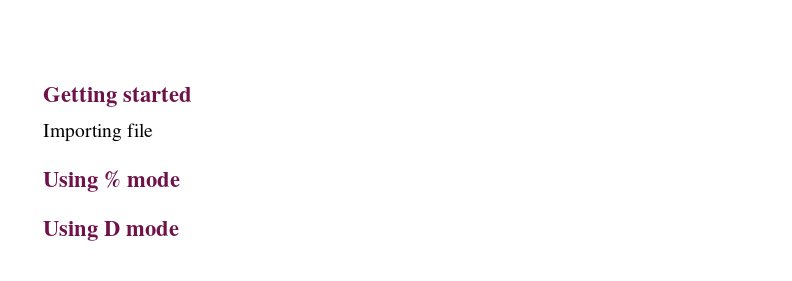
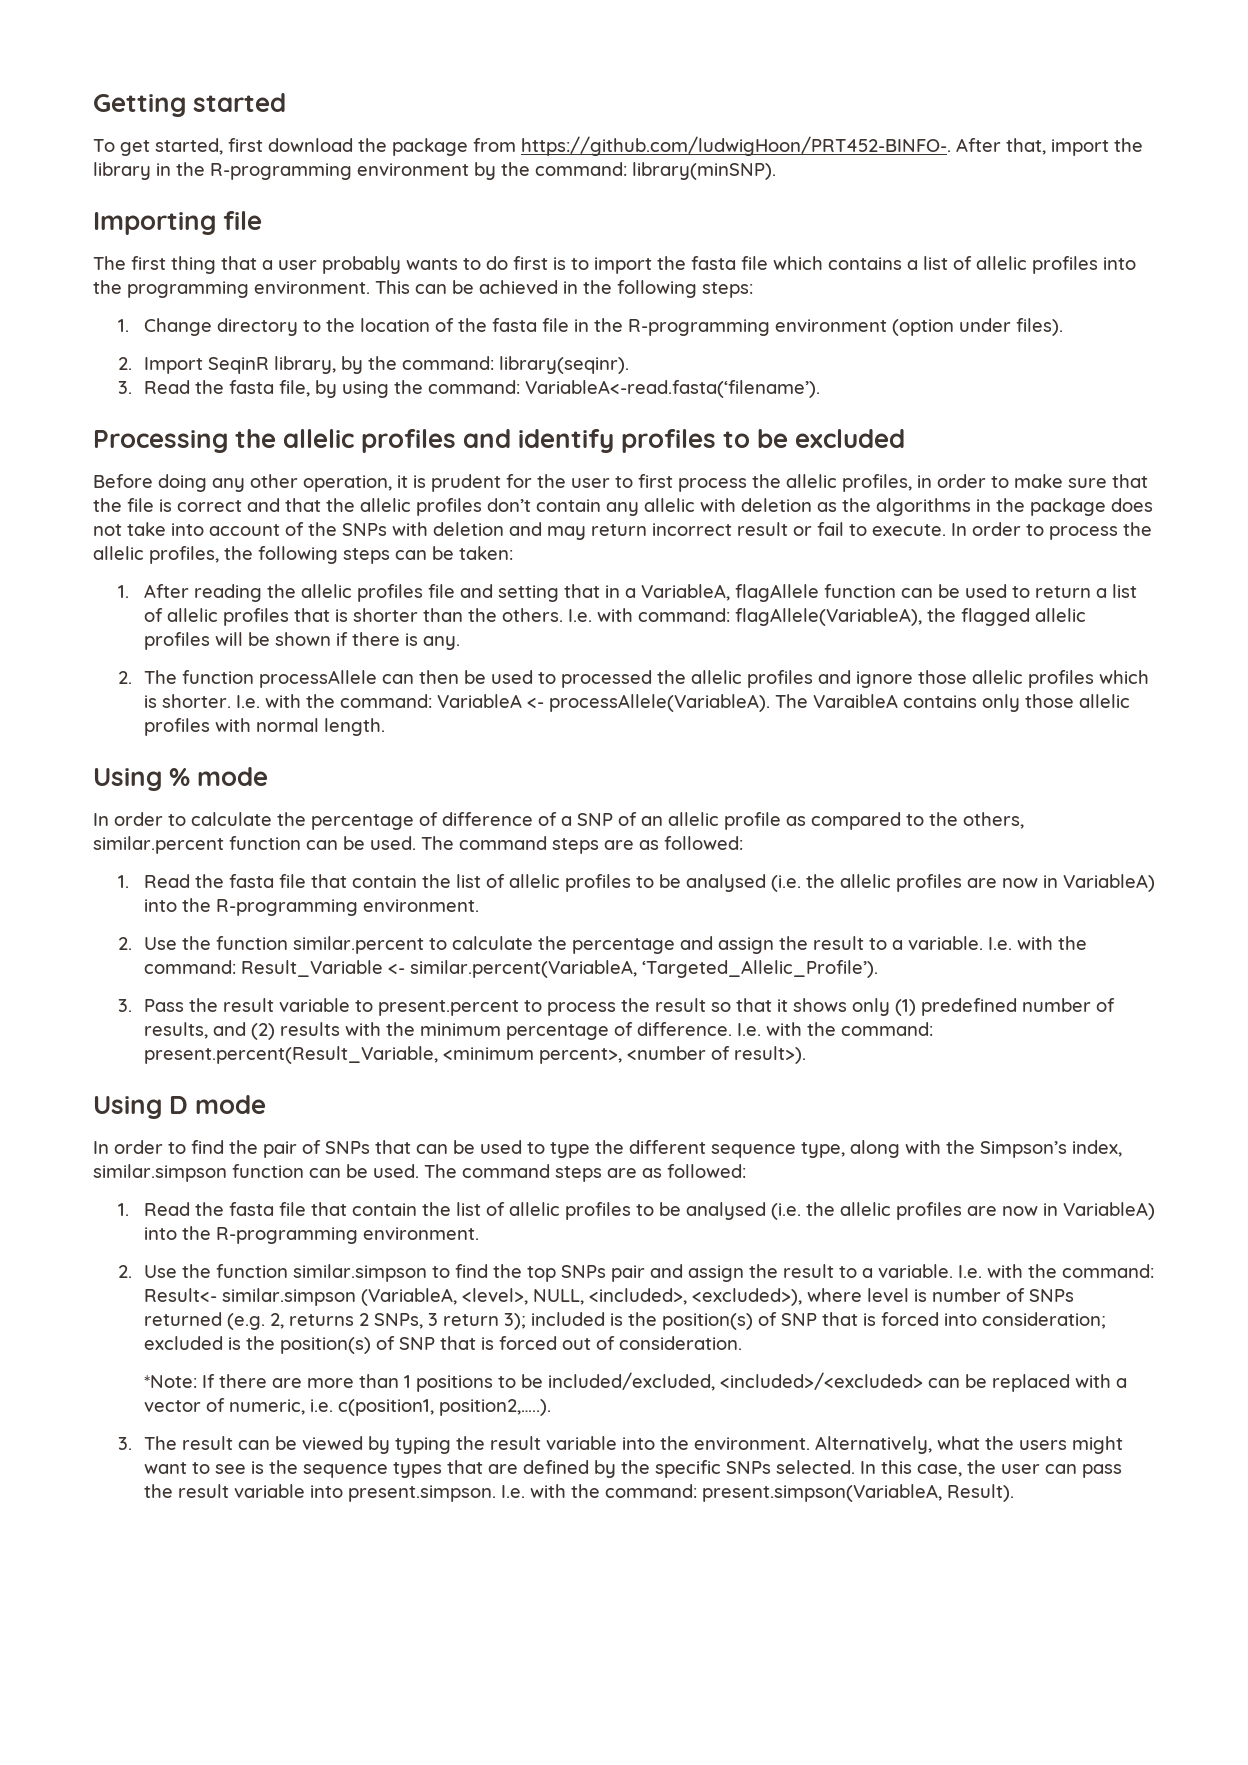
+ To get started, first download the package from https://github.com/ludwigHoon/PRT452-BINFO-. After that, import the library in the R-programming environment by the command: library(minSNP).
  Importing file
+ The first thing that a user probably wants to do first is to import the fasta file which contains a list of allelic profiles into the programming environment. This can be achieved in the following steps:
+ 1. Change directory to the location of the fasta file in the R-programming environment (option under files).
+ 2. Import SeqinR library, by the command: library(seqinr).
+ 3. Read the fasta file, by using the command: VariableA<-read.fasta(‘filename’).
+ Processing the allelic profiles and identify profiles to be excluded
+ Before doing any other operation, it is prudent for the user to first process the allelic profiles, in order to make sure that the file is correct and that the allelic profiles don’t contain any allelic with deletion as the algorithms in the package does not take into account of the SNPs with deletion and may return incorrect result or fail to execute. In order to process the allelic profiles, the following steps can be taken:
+ 1. After reading the allelic profiles file and setting that in a VariableA, flagAllele function can be used to return a list of allelic profiles that is shorter than the others. I.e. with command: flagAllele(VariableA), the flagged allelic profiles will be shown if there is any.
+ 2. The function processAllele can then be used to processed the allelic profiles and ignore those allelic profiles which is shorter. I.e. with the command: VariableA <- processAllele(VariableA). The VaraibleA contains only those allelic profiles with normal length.
  Using % mode
+ In order to calculate the percentage of difference of a SNP of an allelic profile as compared to the others, similar.percent function can be used. The command steps are as followed:
+ 1. Read the fasta file that contain the list of allelic profiles to be analysed (i.e. the allelic profiles are now in VariableA) into the R-programming environment.
+ 2. Use the function similar.percent to calculate the percentage and assign the result to a variable. I.e. with the command: Result_Variable <- similar.percent(VariableA, ‘Targeted_Allelic_Profile’).
+ 3. Pass the result variable to present.percent to process the result so that it shows only (1) predefined number of results, and (2) results with the minimum percentage of difference. I.e. with the command: present.percent(Result_Variable, <minimum percent>, <number of result>).
  Using D mode
+ In order to find the pair of SNPs that can be used to type the different sequence type, along with the Simpson’s index, similar.simpson function can be used. The command steps are as followed:
+ 1. Read the fasta file that contain the list of allelic profiles to be analysed (i.e. the allelic profiles are now in VariableA) into the R-programming environment.
+ 2. Use the function similar.simpson to find the top SNPs pair and assign the result to a variable. I.e. with the command: Result<- similar.simpson (VariableA, <level>, NULL, <included>, <excluded>), where level is number of SNPs returned (e.g. 2, returns 2 SNPs, 3 return 3); included is the position(s) of SNP that is forced into consideration; excluded is the position(s) of SNP that is forced out of consideration.
+ *Note: If there are more than 1 positions to be included/excluded, <included>/<excluded> can be replaced with a vector of numeric, i.e. c(position1, position2,…..).
+ 3. The result can be viewed by typing the result variable into the environment. Alternatively, what the users might want to see is the sequence types that are defined by the specific SNPs selected. In this case, the user can pass the result variable into present.simpson. I.e. with the command: present.simpson(VariableA, Result).

